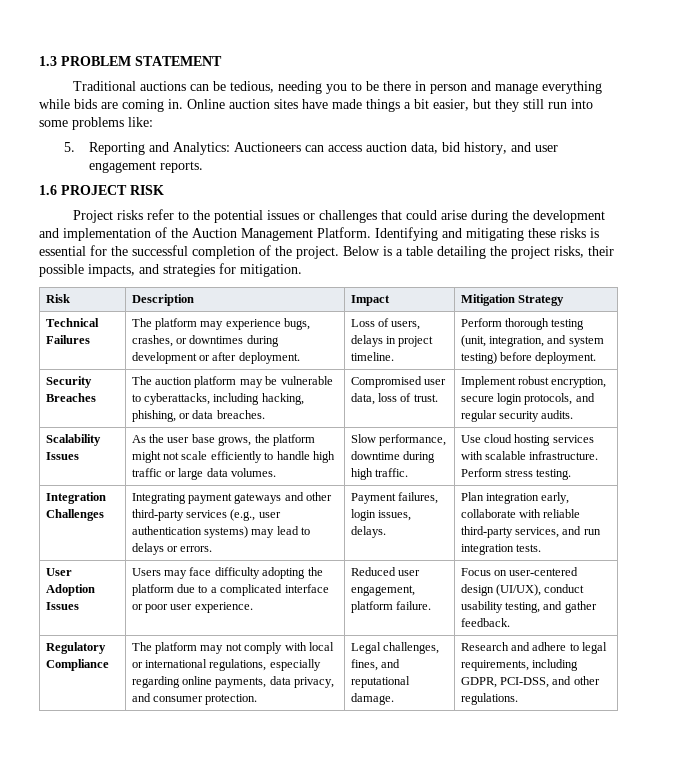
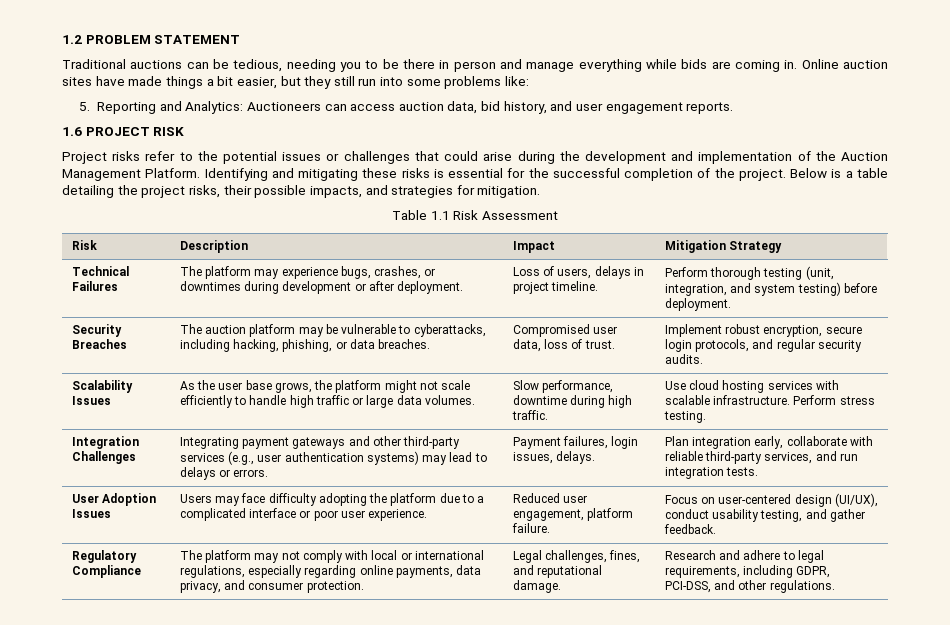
- 1.3 PROBLEM STATEMENT
+ 1.2 PROBLEM STATEMENT
+ Table 1.1 Risk Assessment

